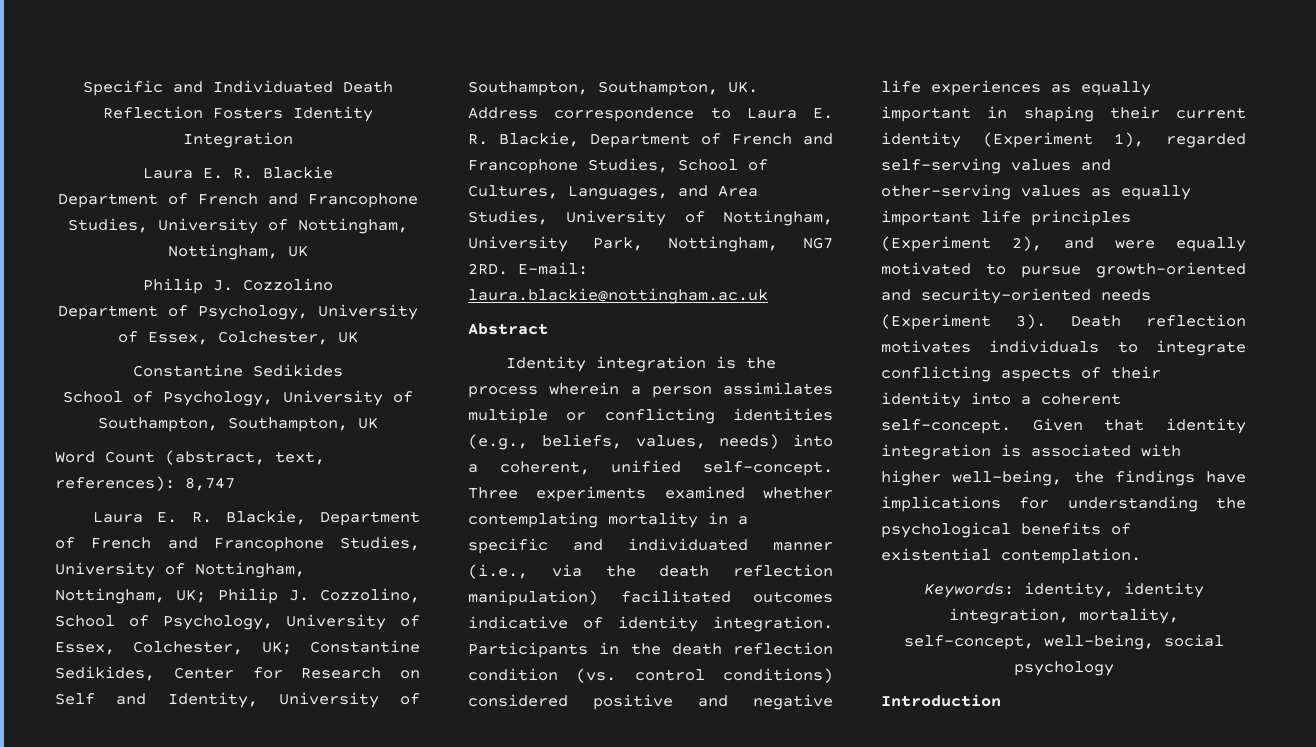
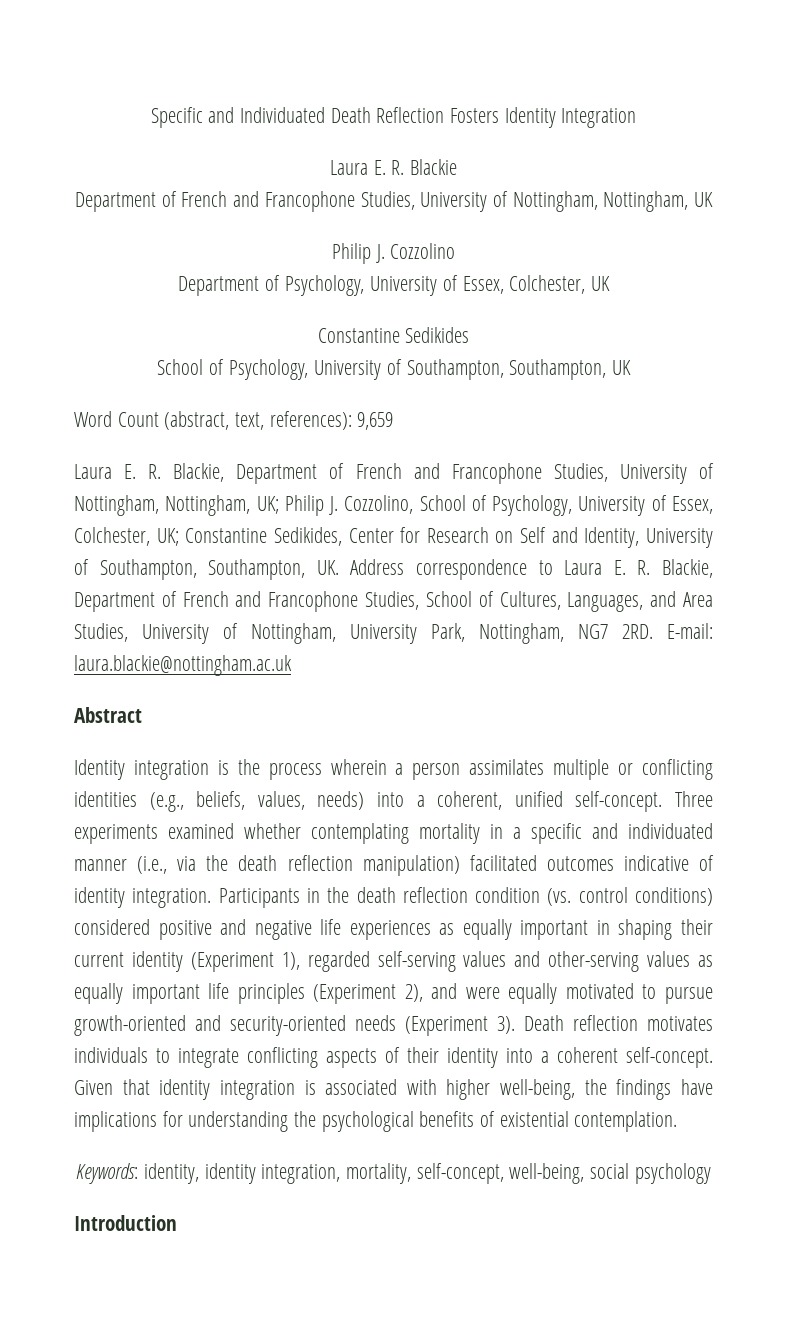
- Word Count (abstract, text, references): 8,747
+ Word Count (abstract, text, references): 9,659

